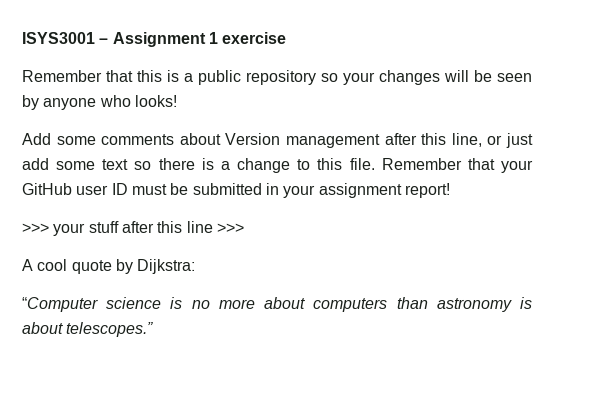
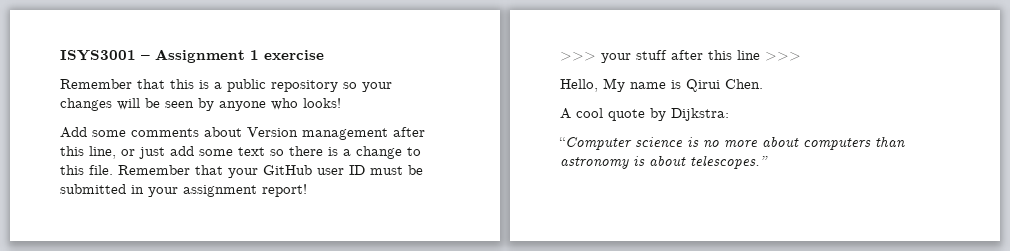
+ Hello, My name is Qirui Chen.

